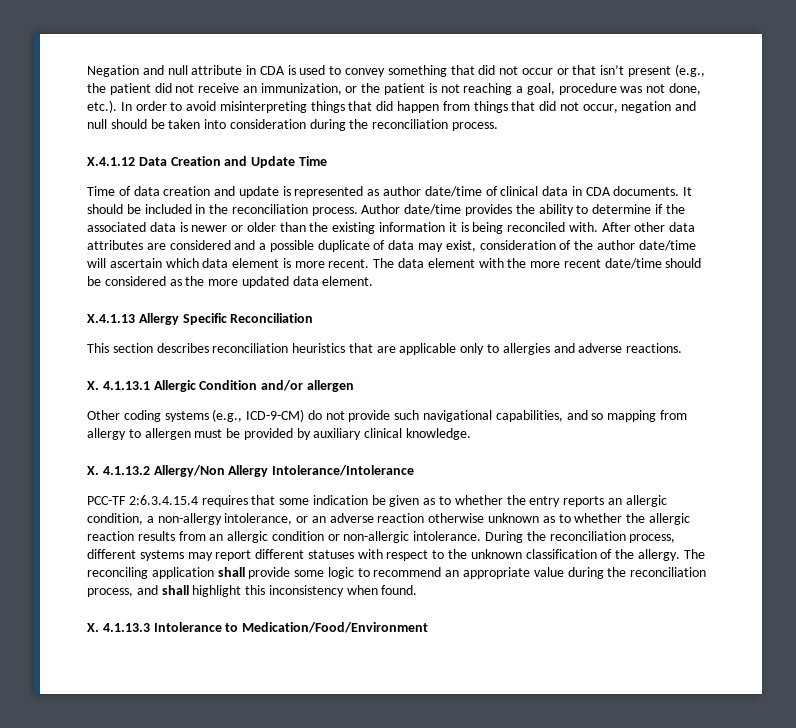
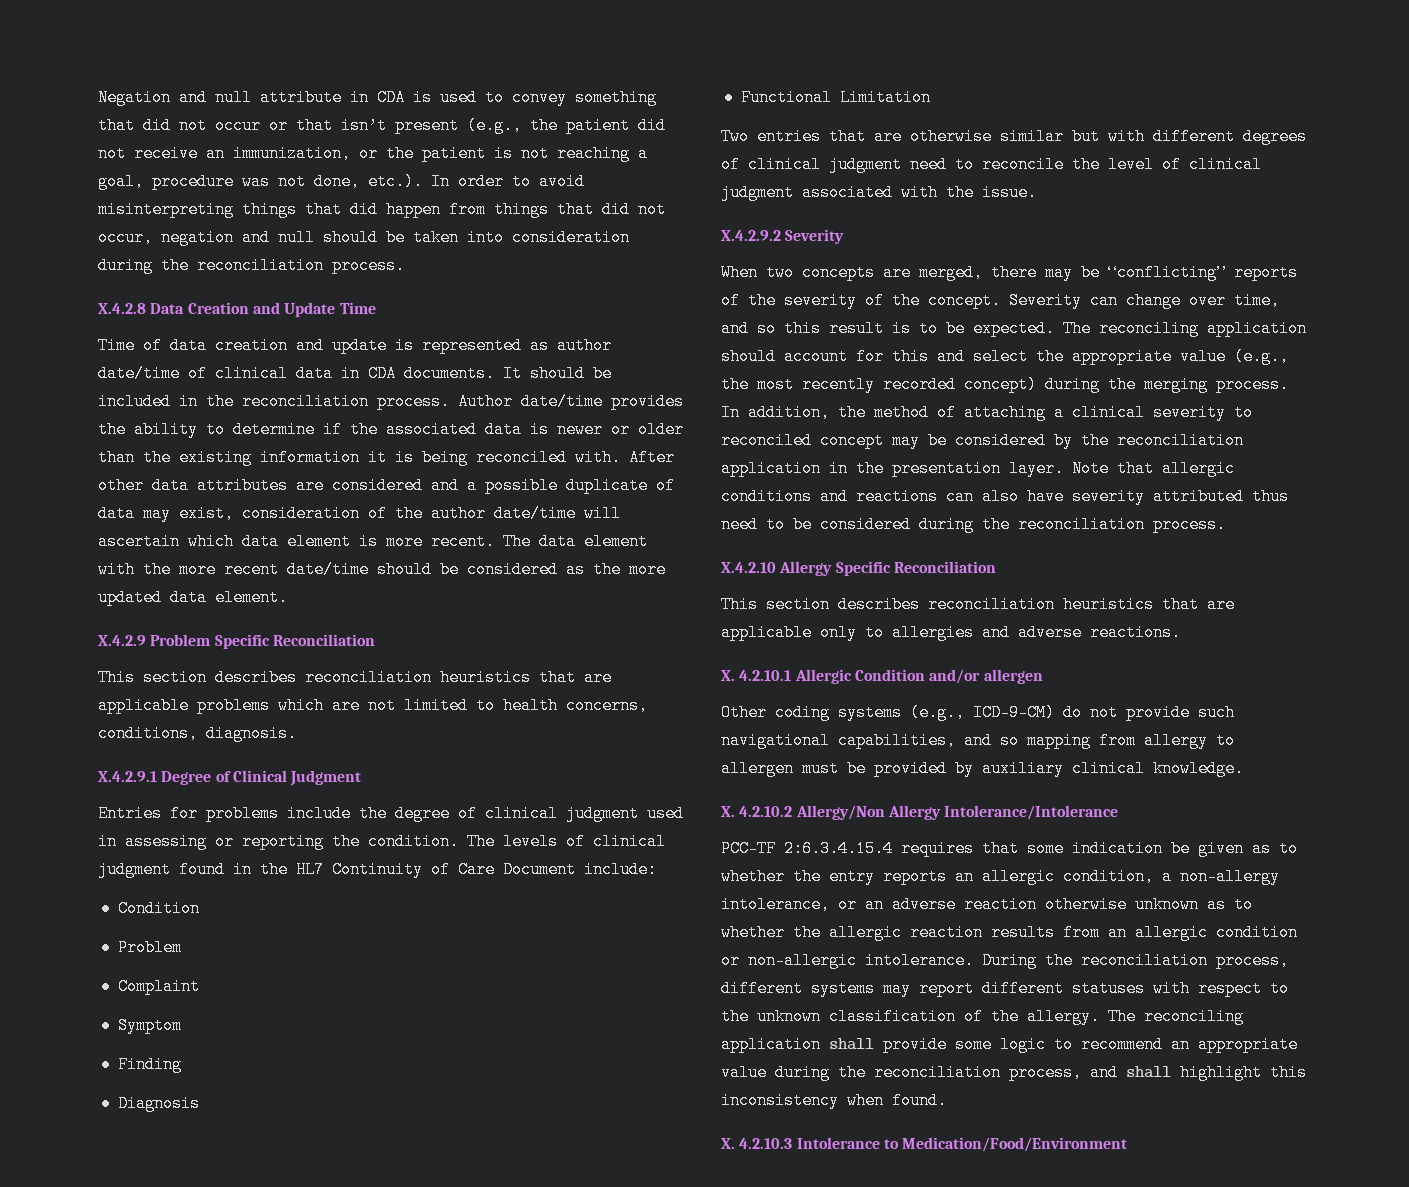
- X.4.1.12 Data Creation and Update Time
+ X.4.2.8 Data Creation and Update Time
- X.4.1.13 Allergy Specific Reconciliation
+ X.4.2.9 Problem Specific Reconciliation
+ This section describes reconciliation heuristics that are applicable problems which are not limited to health concerns, conditions, diagnosis.
+ X.4.2.9.1 Degree of Clinical Judgment
+ Entries for problems include the degree of clinical judgment used in assessing or reporting the condition. The levels of clinical judgment found in the HL7 Continuity of Care Document include:
+ Condition
+ Problem
+ Complaint
+ Symptom
+ Finding
+ Diagnosis
+ Functional Limitation
+ Two entries that are otherwise similar but with different degrees of clinical judgment need to reconcile the level of clinical judgment associated with the issue.
+ X.4.2.9.2 Severity
+ When two concepts are merged, there may be “conflicting” reports of the severity of the concept. Severity can change over time, and so this result is to be expected. The reconciling application should account for this and select the appropriate value (e.g., the most recently recorded concept) during the merging process. In addition, the method of attaching a clinical severity to reconciled concept may be considered by the reconciliation application in the presentation layer. Note that allergic conditions and reactions can also have severity attributed thus need to be considered during the reconciliation process.
+ X.4.2.10 Allergy Specific Reconciliation
- X. 4.1.13.1 Allergic Condition and/or allergen
+ X. 4.2.10.1 Allergic Condition and/or allergen
- X. 4.1.13.2 Allergy/Non Allergy Intolerance/Intolerance
+ X. 4.2.10.2 Allergy/Non Allergy Intolerance/Intolerance
- X. 4.1.13.3 Intolerance to Medication/Food/Environment
+ X. 4.2.10.3 Intolerance to Medication/Food/Environment

